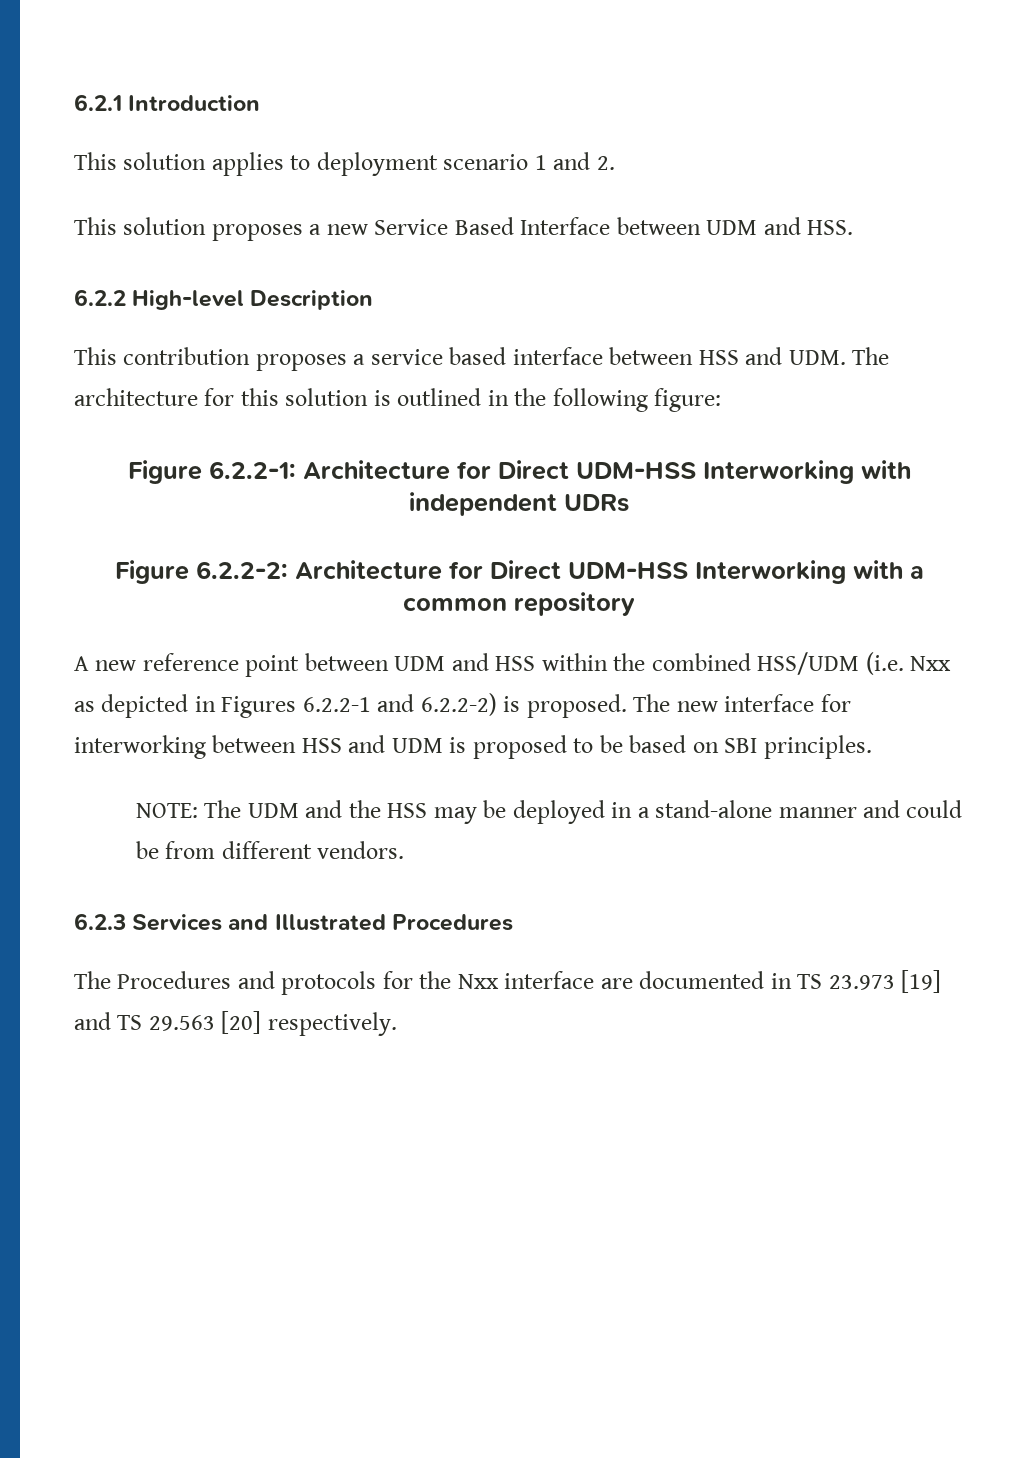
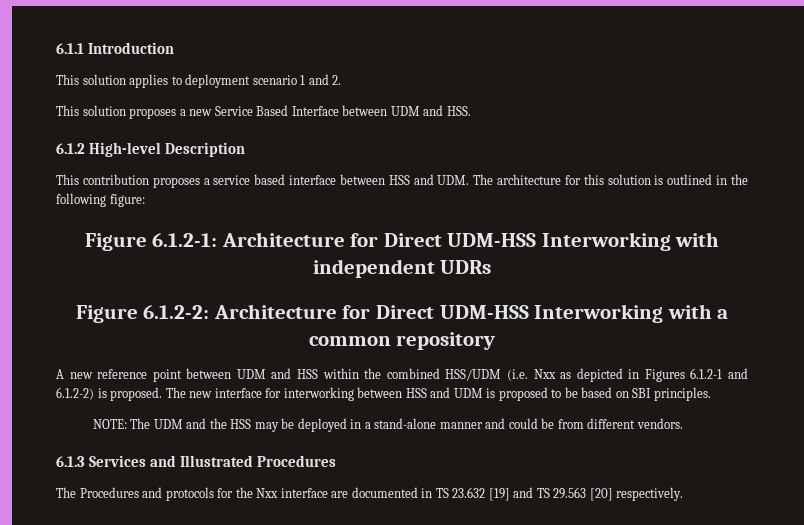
- 6.2.1 Introduction
+ 6.1.1 Introduction
- 6.2.2 High-level Description
+ 6.1.2 High-level Description
- Figure 6.2.2-1: Architecture for Direct UDM-HSS Interworking with independent UDRs
+ Figure 6.1.2-1: Architecture for Direct UDM-HSS Interworking with independent UDRs
- Figure 6.2.2-2: Architecture for Direct UDM-HSS Interworking with a common repository
+ Figure 6.1.2-2: Architecture for Direct UDM-HSS Interworking with a common repository
- A new reference point between UDM and HSS within the combined HSS/UDM (i.e. Nxx as depicted in Figures 6.2.2-1 and 6.2.2-2) is proposed.
+ A new reference point between UDM and HSS within the combined HSS/UDM (i.e. Nxx as depicted in Figures 6.1.2-1 and 6.1.2-2) is proposed.
- 6.2.3 Services and Illustrated Procedures
+ 6.1.3 Services and Illustrated Procedures
- The Procedures and protocols for the Nxx interface are documented in TS 23.973 [19] and TS 29.563 [20] respectively.
+ The Procedures and protocols for the Nxx interface are documented in TS 23.632 [19] and TS 29.563 [20] respectively.

